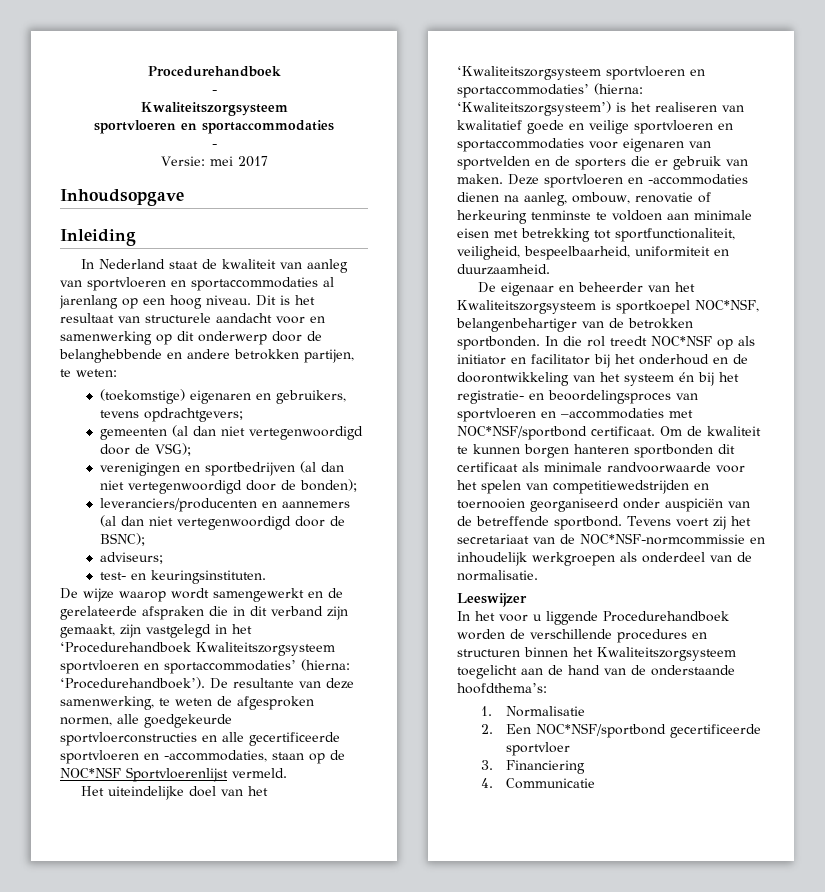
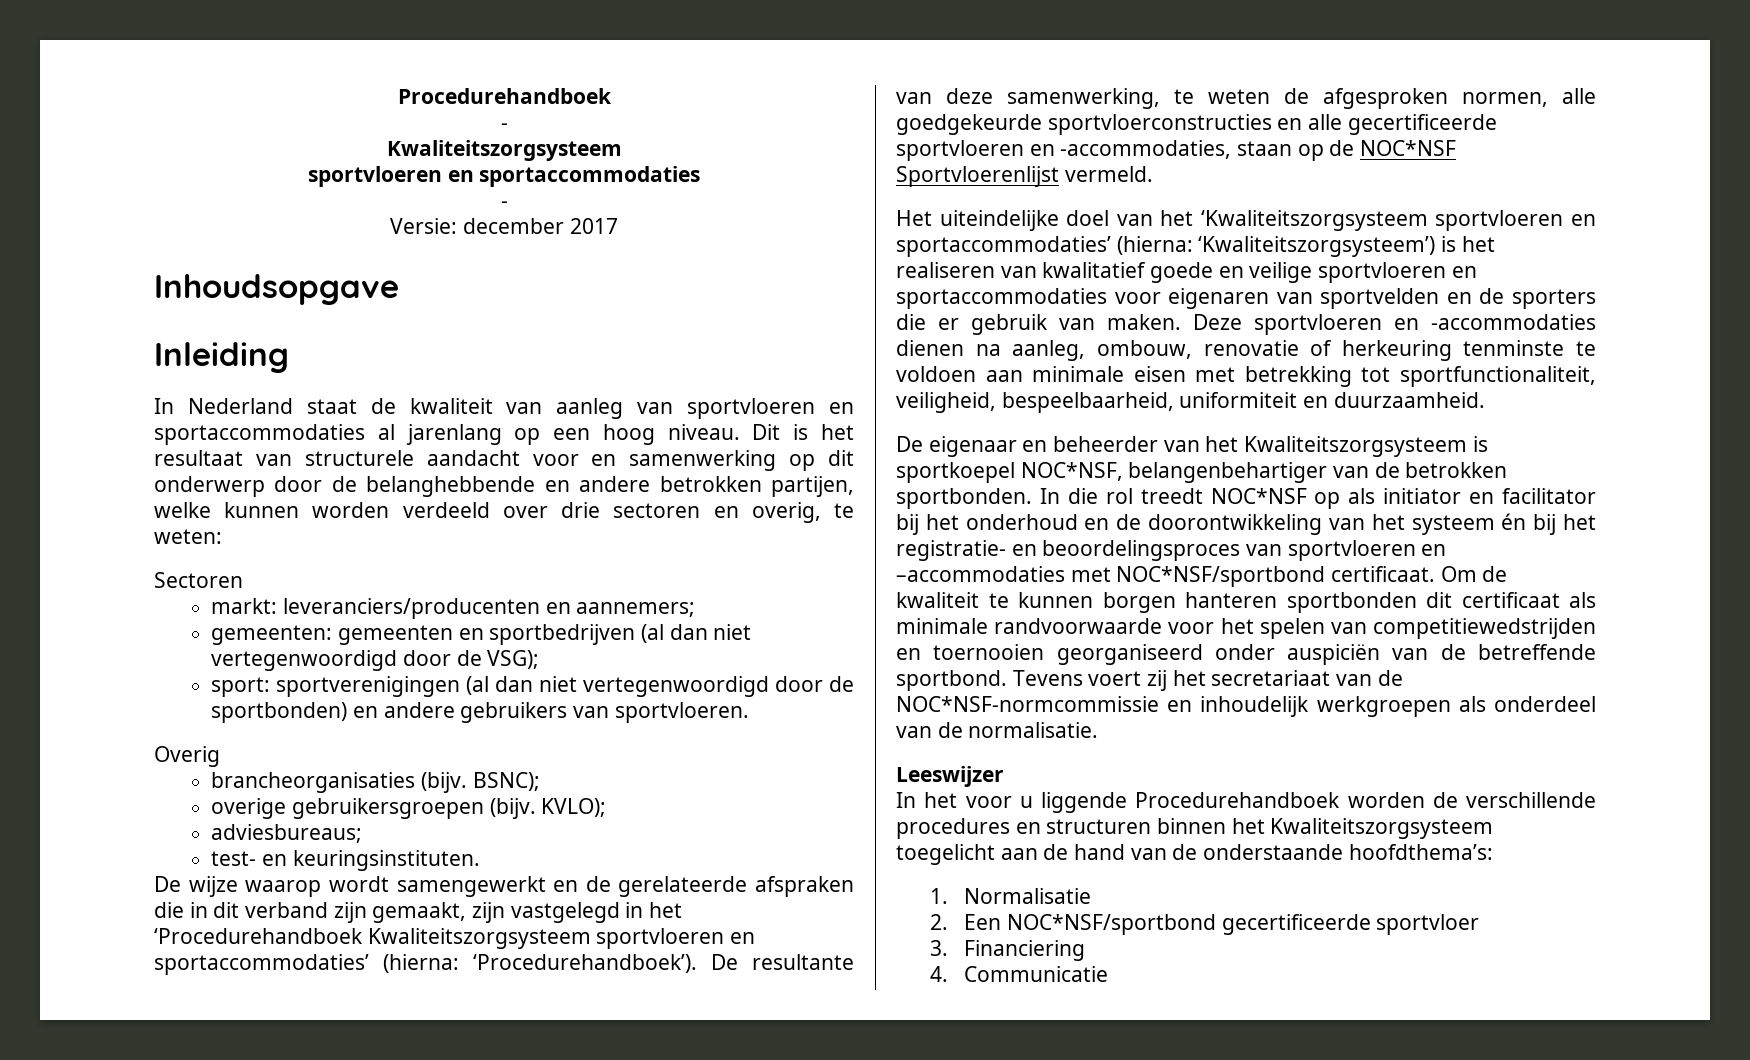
- Versie: mei 2017
+ Versie: december 2017
- Dit is het resultaat van structurele aandacht voor en samenwerking op dit onderwerp door de belanghebbende en andere betrokken partijen, te weten:
- (toekomstige) eigenaren en gebruikers, tevens opdrachtgevers;
- gemeenten (al dan niet vertegenwoordigd door de VSG);
+ Dit is het resultaat van structurele aandacht voor en samenwerking op dit onderwerp door de belanghebbende en andere betrokken partijen, welke kunnen worden verdeeld over drie sectoren en overig, te weten:
+ Sectoren
+ markt: leveranciers/producenten en aannemers;
+ gemeenten: gemeenten en sportbedrijven (al dan niet vertegenwoordigd door de VSG);
- verenigingen en sportbedrijven (al dan niet vertegenwoordigd door de bonden);
- leveranciers/producenten en aannemers (al dan niet vertegenwoordigd door de BSNC);
- adviseurs;
+ sport: sportverenigingen (al dan niet vertegenwoordigd door de sportbonden) en andere gebruikers van sportvloeren.
+ Overig
+ brancheorganisaties (bijv. BSNC);
+ overige gebruikersgroepen (bijv. KVLO);
+ adviesbureaus;

